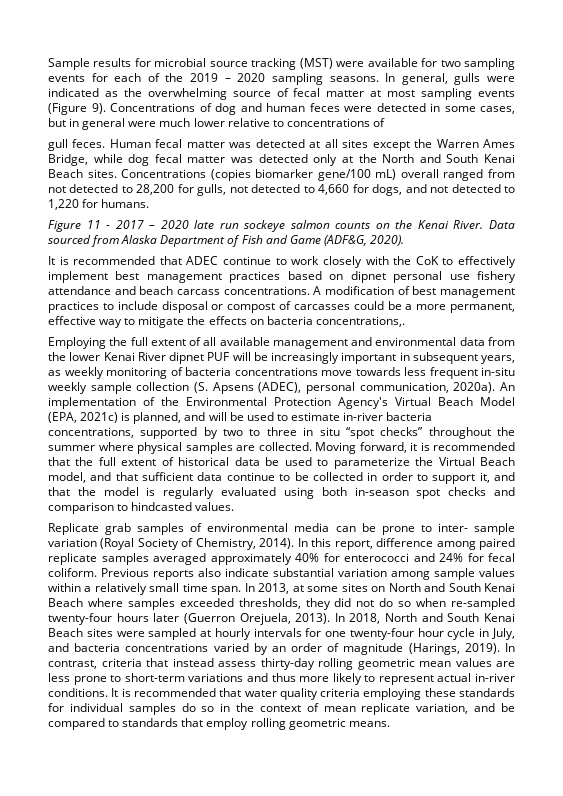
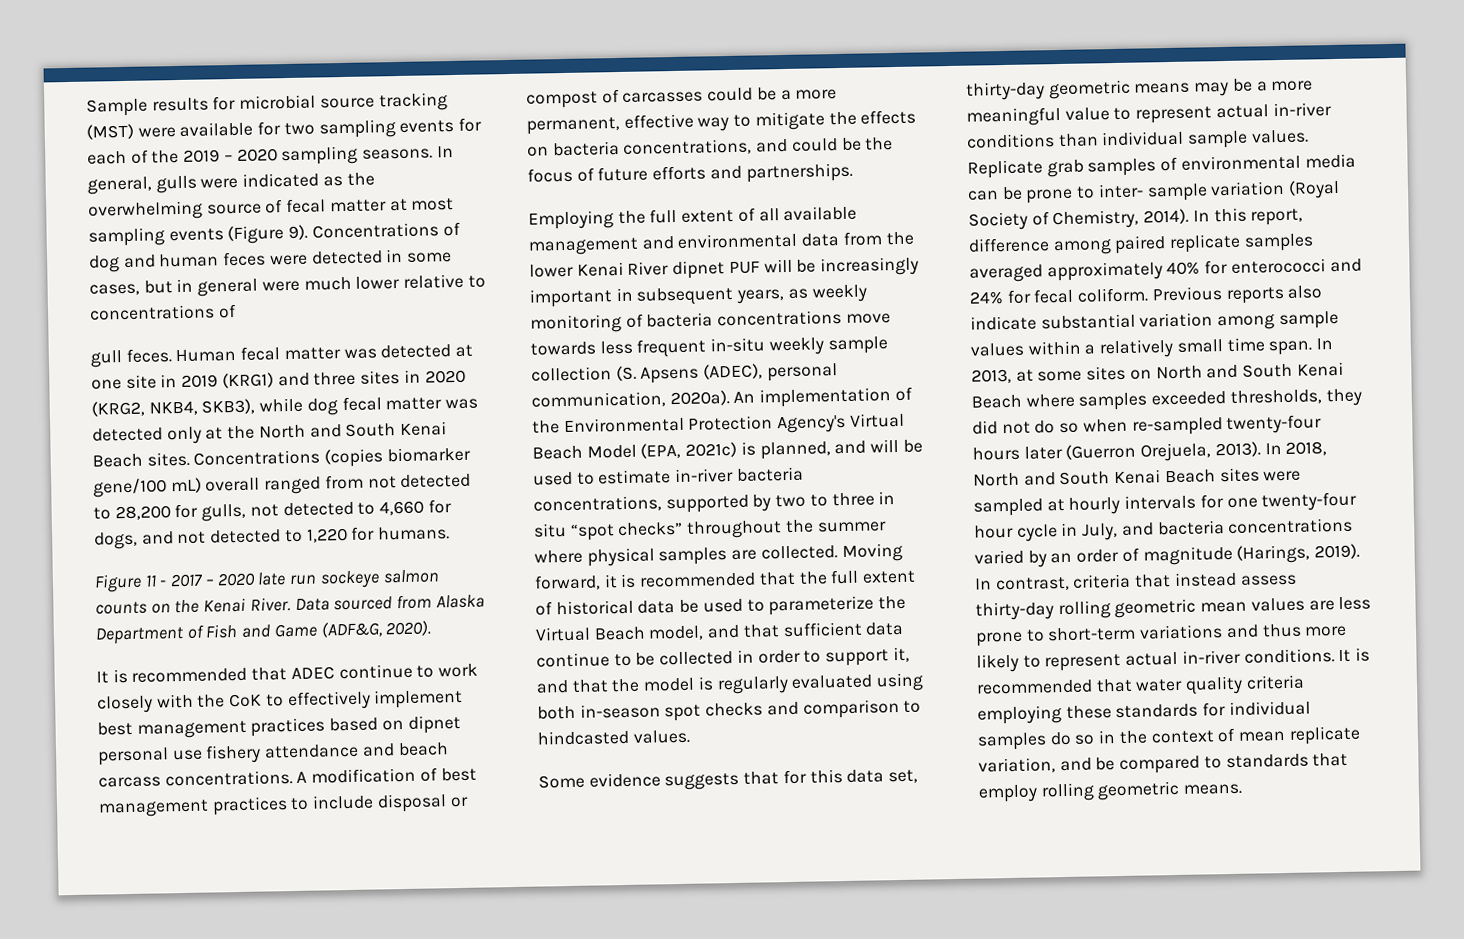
- Human fecal matter was detected at all sites except the Warren Ames Bridge, while dog fecal matter was detected only at the North and South Kenai Beach sites.
+ Human fecal matter was detected at one site in 2019 (KRG1) and three sites in 2020 (KRG2, NKB4, SKB3), while dog fecal matter was detected only at the North and South Kenai Beach sites.
- A modification of best management practices to include disposal or compost of carcasses could be a more permanent, effective way to mitigate the effects on bacteria concentrations,.
+ A modification of best management practices to include disposal or compost of carcasses could be a more permanent, effective way to mitigate the effects on bacteria concentrations, and could be the focus of future efforts and partnerships.
+ Some evidence suggests that for this data set, thirty-day geometric means may be a more meaningful value to represent actual in-river conditions than individual sample values.

